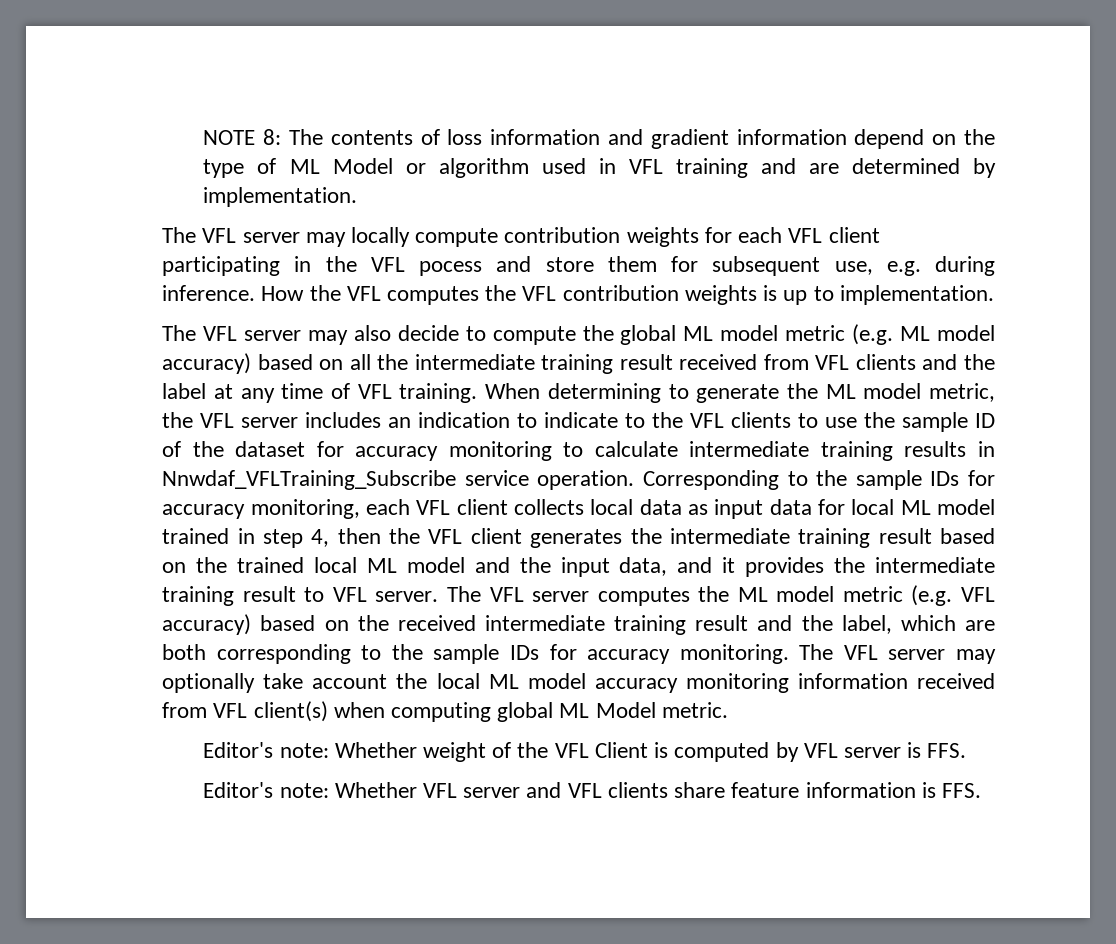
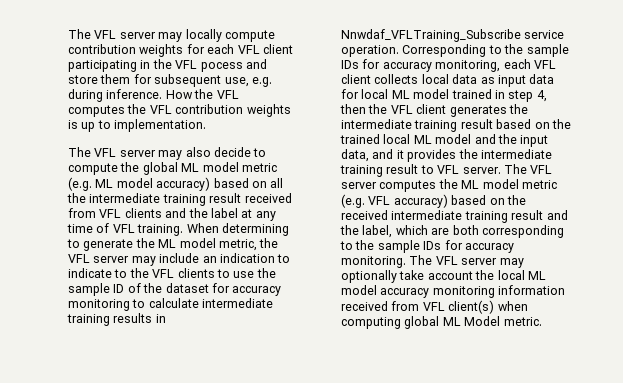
- NOTE 8: The contents of loss information and gradient information depend on the type of ML Model or algorithm used in VFL training and are determined by implementation.
- When determining to generate the ML model metric, the VFL server includes an indication to indicate to the VFL clients to use the sample ID of the dataset for accuracy monitoring to calculate intermediate training results in Nnwdaf_VFLTraining_Subscribe service operation.
+ When determining to generate the ML model metric, the VFL server may include an indication to indicate to the VFL clients to use the sample ID of the dataset for accuracy monitoring to calculate intermediate training results in Nnwdaf_VFLTraining_Subscribe service operation.
- Editor's note: Whether weight of the VFL Client is computed by VFL server is FFS.
- Editor's note: Whether VFL server and VFL clients share feature information is FFS.

